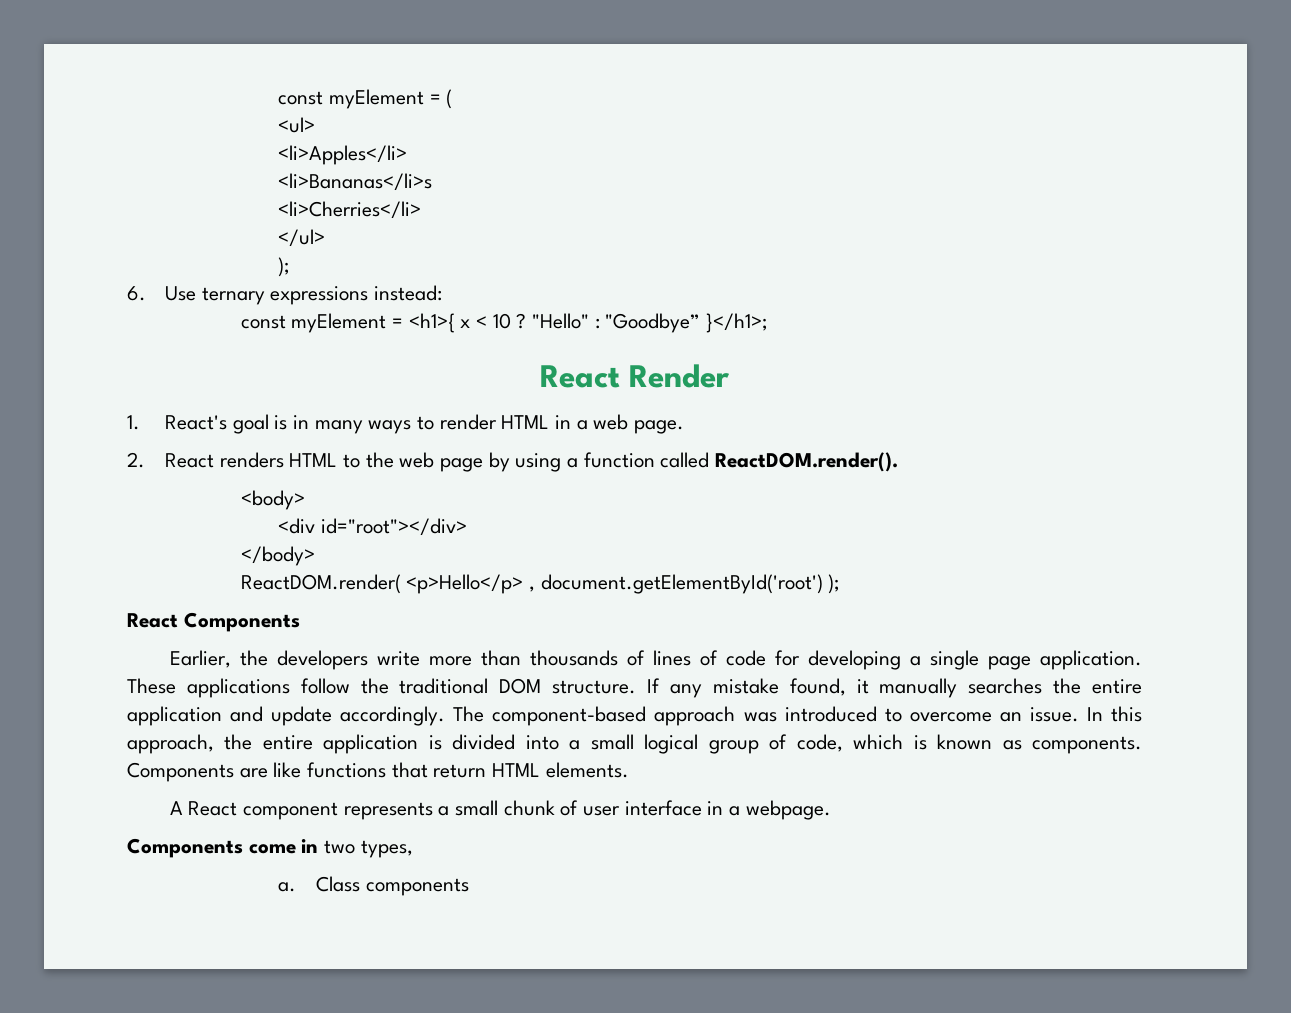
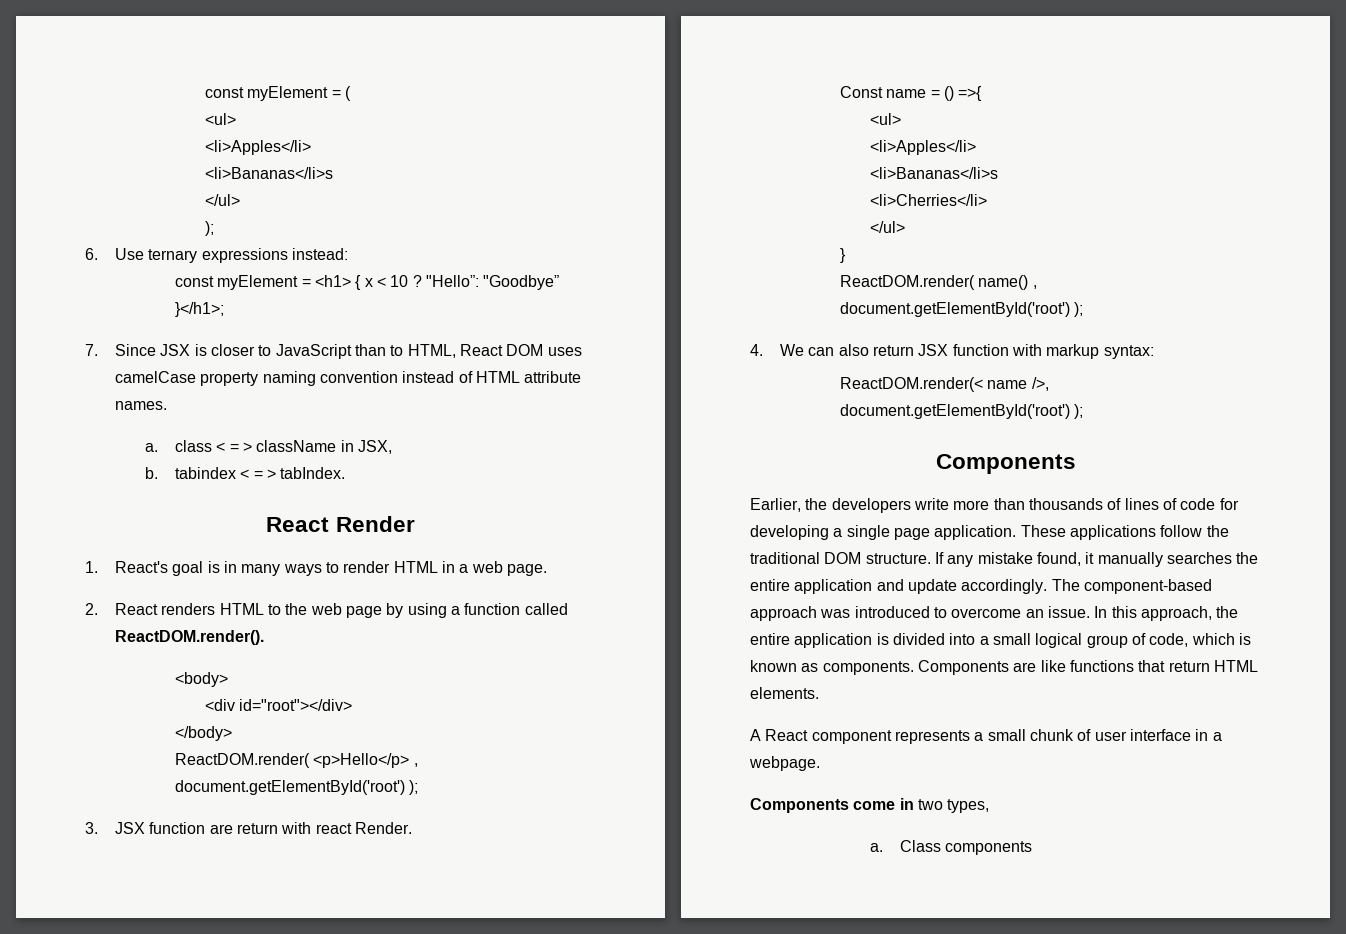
- <li>Cherries</li>
- const myElement = <h1>{ x < 10 ?
+ const myElement = <h1> { x < 10 ?
- "Hello" : "Goodbye” }</h1>;
+ "Hello”: "Goodbye” }</h1>;
+ 7. Since JSX is closer to JavaScript than to HTML, React DOM uses camelCase property naming convention instead of HTML attribute names.
+ a. class < = > className in JSX,
+ b. tabindex < = > tabIndex.
- React Components
+ 3. JSX function are return with react Render.
+ Const name = () =>{
+ <ul>
+ <li>Apples</li>
+ <li>Bananas</li>s
+ <li>Cherries</li>
+ </ul>
+ }
+ ReactDOM.render( name() , document.getElementById('root') );
+ 4. We can also return JSX function with markup syntax:
+ ReactDOM.render(< name />, document.getElementById('root') );
+ Components

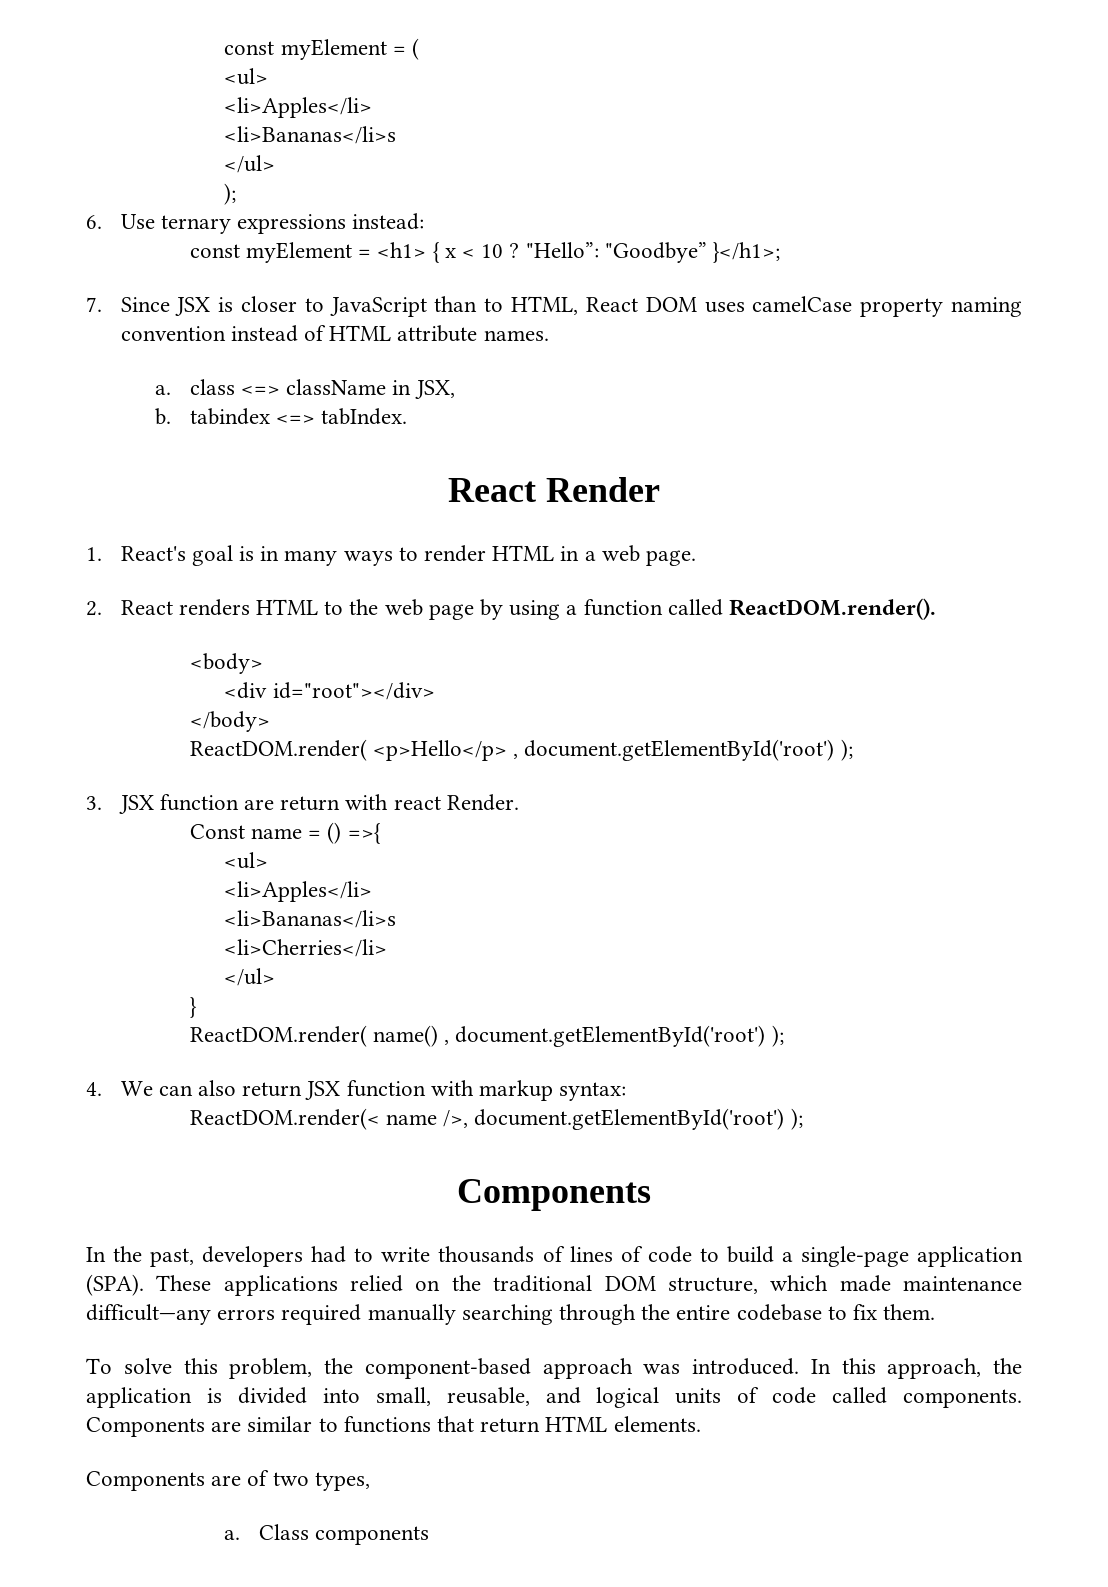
- a. class < = > className in JSX,
+ a. class <=> className in JSX,
- b. tabindex < = > tabIndex.
+ b. tabindex <=> tabIndex.
- Earlier, the developers write more than thousands of lines of code for developing a single page application. These applications follow the traditional DOM structure. If any mistake found, it manually searches the entire application and update accordingly. The component-based approach was introduced to overcome an issue.
+ In the past, developers had to write thousands of lines of code to build a single-page application (SPA). These applications relied on the traditional DOM structure, which made maintenance difficult—any errors required manually searching through the entire codebase to fix them.
+ To solve this problem, the component-based approach was introduced.
- In this approach, the entire application is divided into a small logical group of code, which is known as components.
+ In this approach, the application is divided into small, reusable, and logical units of code called components.
- Components are like functions that return HTML elements.
+ Components are similar to functions that return HTML elements.
- A React component represents a small chunk of user interface in a webpage.
- Components come in two types,
+ Components are of two types,

